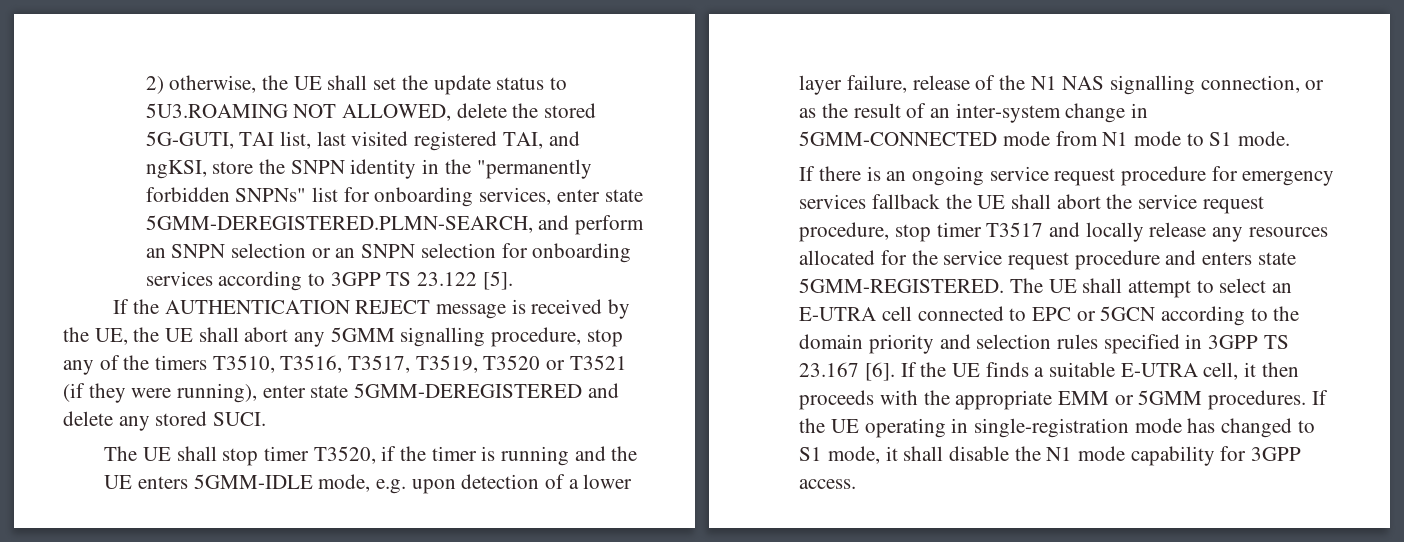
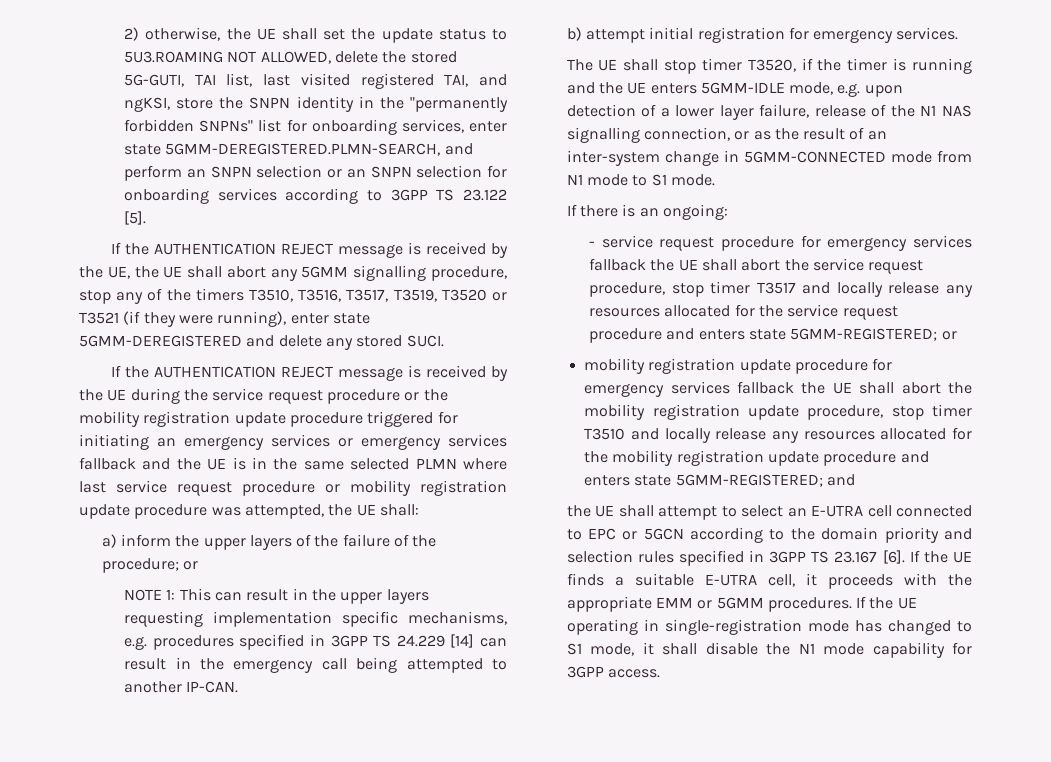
+ If the AUTHENTICATION REJECT message is received by the UE during the service request procedure or the mobility registration update procedure triggered for initiating an emergency services or emergency services fallback and the UE is in the same selected PLMN where last service request procedure or mobility registration update procedure was attempted, the UE shall:
+ a) inform the upper layers of the failure of the procedure; or
+ NOTE 1: This can result in the upper layers requesting implementation specific mechanisms, e.g. procedures specified in 3GPP TS 24.229 [14] can result in the emergency call being attempted to another IP-CAN.
+ b) attempt initial registration for emergency services.
- If there is an ongoing service request procedure for emergency services fallback the UE shall abort the service request procedure, stop timer T3517 and locally release any resources allocated for the service request procedure and enters state 5GMM-REGISTERED. The UE shall attempt to select an E-UTRA cell connected to EPC or 5GCN according to the domain priority and selection rules specified in 3GPP TS 23.167 [6].
+ If there is an ongoing:
+ - service request procedure for emergency services fallback the UE shall abort the service request procedure, stop timer T3517 and locally release any resources allocated for the service request procedure and enters state 5GMM-REGISTERED; or
+ mobility registration update procedure for emergency services fallback the UE shall abort the mobility registration update procedure, stop timer T3510 and locally release any resources allocated for the mobility registration update procedure and enters state 5GMM-REGISTERED; and
+ the UE shall attempt to select an E-UTRA cell connected to EPC or 5GCN according to the domain priority and selection rules specified in 3GPP TS 23.167 [6].
- If the UE finds a suitable E-UTRA cell, it then proceeds with the appropriate EMM or 5GMM procedures.
+ If the UE finds a suitable E-UTRA cell, it proceeds with the appropriate EMM or 5GMM procedures.

